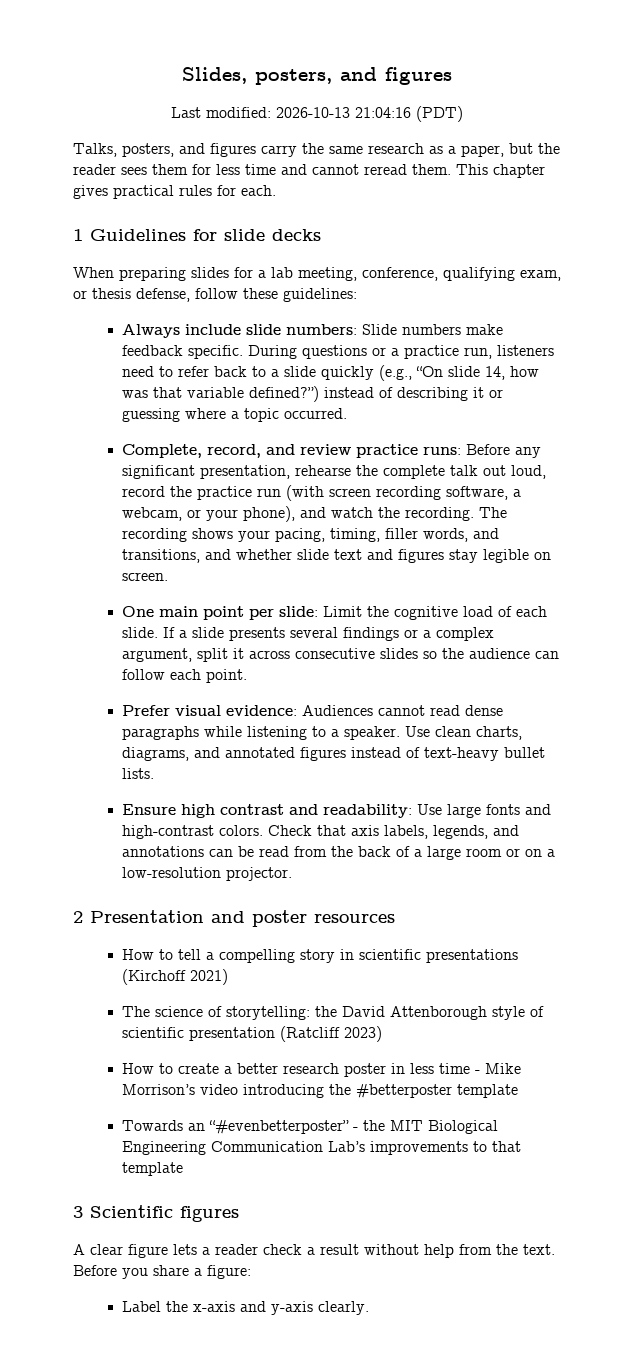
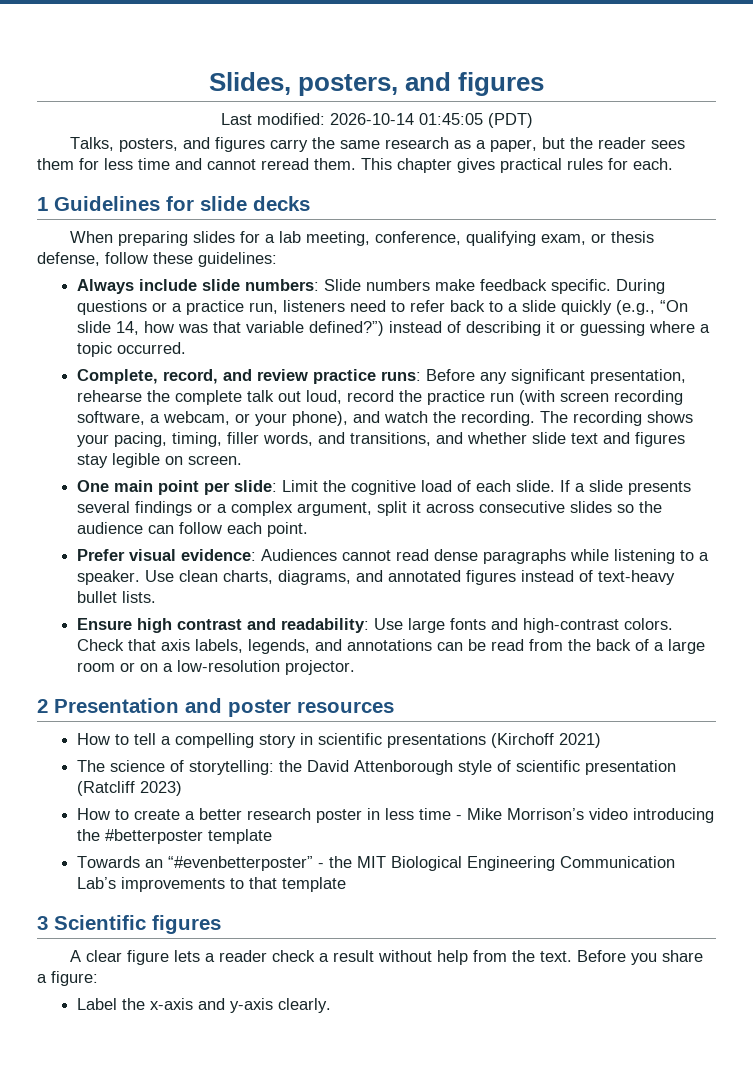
- Last modified: 2026-10-13 21:04:16 (PDT)
+ Last modified: 2026-10-14 01:45:05 (PDT)

